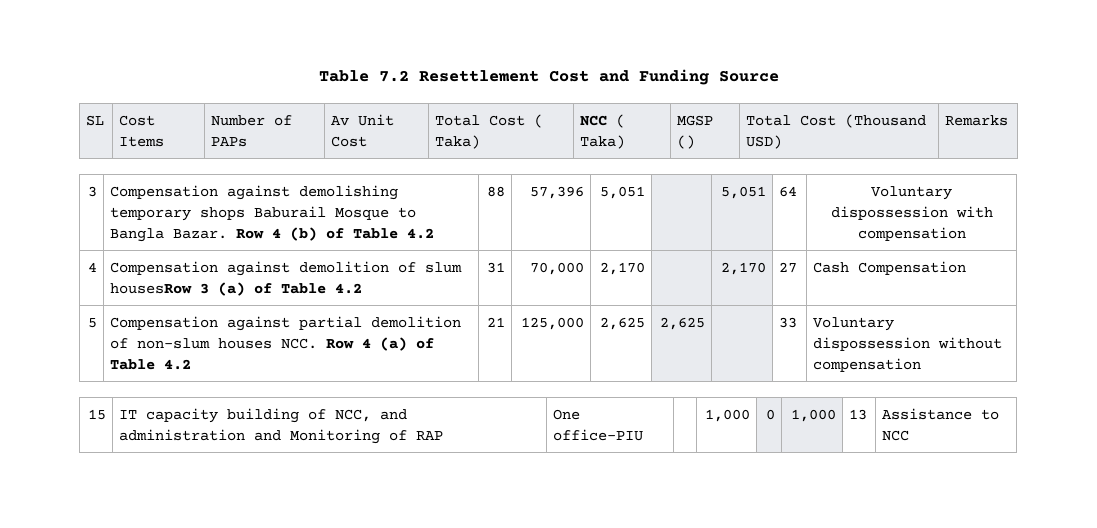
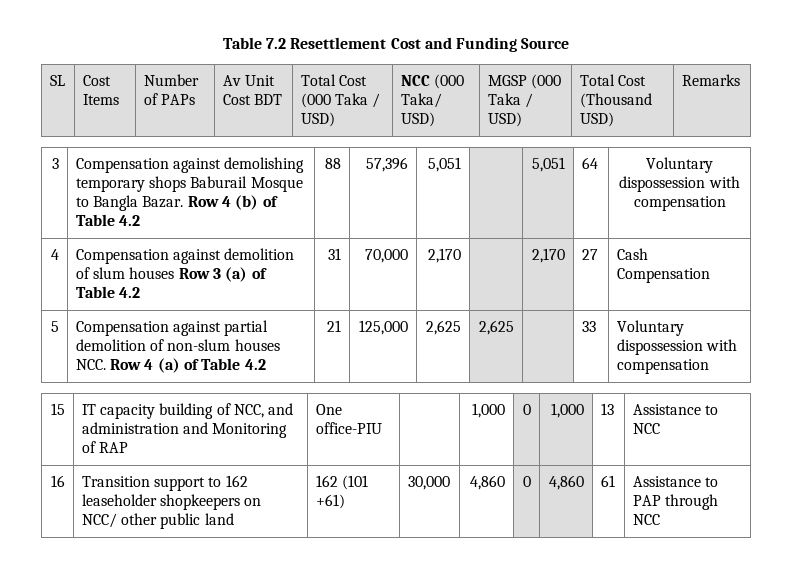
- SL | Cost Items | Number of PAPs | Av Unit Cost | Total Cost ( Taka) | NCC ( Taka) | MGSP () | Total Cost (Thousand USD) | Remarks
+ SL | Cost Items | Number of PAPs | Av Unit Cost BDT | Total Cost (000 Taka / USD) | NCC (000 Taka/ USD) | MGSP (000 Taka / USD) | Total Cost (Thousand USD) | Remarks
- 4 | Compensation against demolition of slum housesRow 3 (a) of Table 4.2 | 31 | 70,000 | 2,170 | | 2,170 | 27 | Cash Compensation
+ 4 | Compensation against demolition of slum houses Row 3 (a) of Table 4.2 | 31 | 70,000 | 2,170 | | 2,170 | 27 | Cash Compensation
- 5 | Compensation against partial demolition of non-slum houses NCC. Row 4 (a) of Table 4.2 | 21 | 125,000 | 2,625 | 2,625 | | 33 | Voluntary dispossession without compensation
+ 5 | Compensation against partial demolition of non-slum houses NCC. Row 4 (a) of Table 4.2 | 21 | 125,000 | 2,625 | 2,625 | | 33 | Voluntary dispossession with compensation
+ 16 | Transition support to 162 leaseholder shopkeepers on NCC/ other public land | 162 (101 +61) | 30,000 | 4,860 | 0 | 4,860 | 61 | Assistance to PAP through NCC

